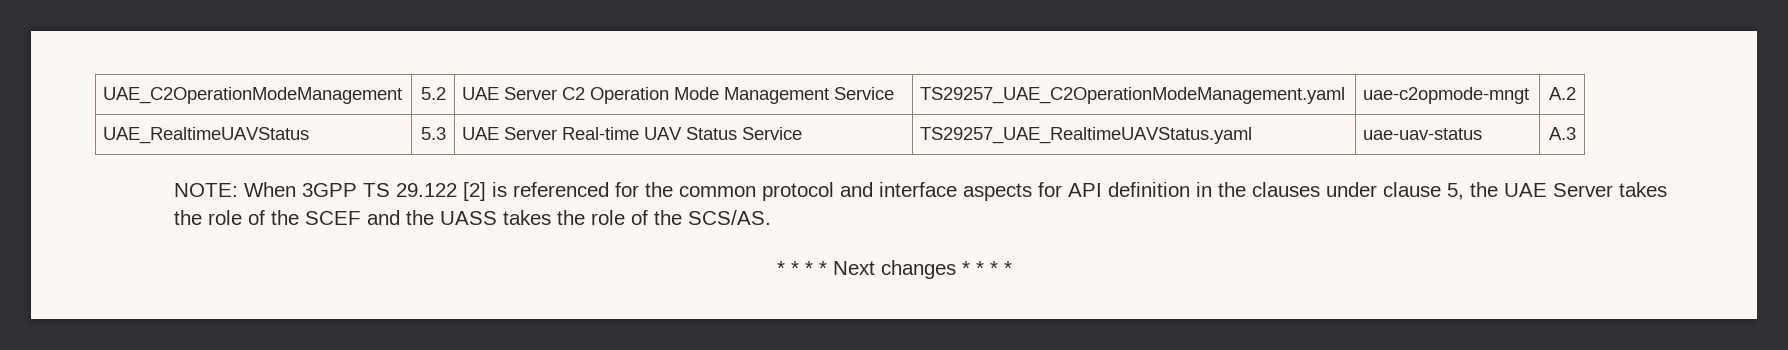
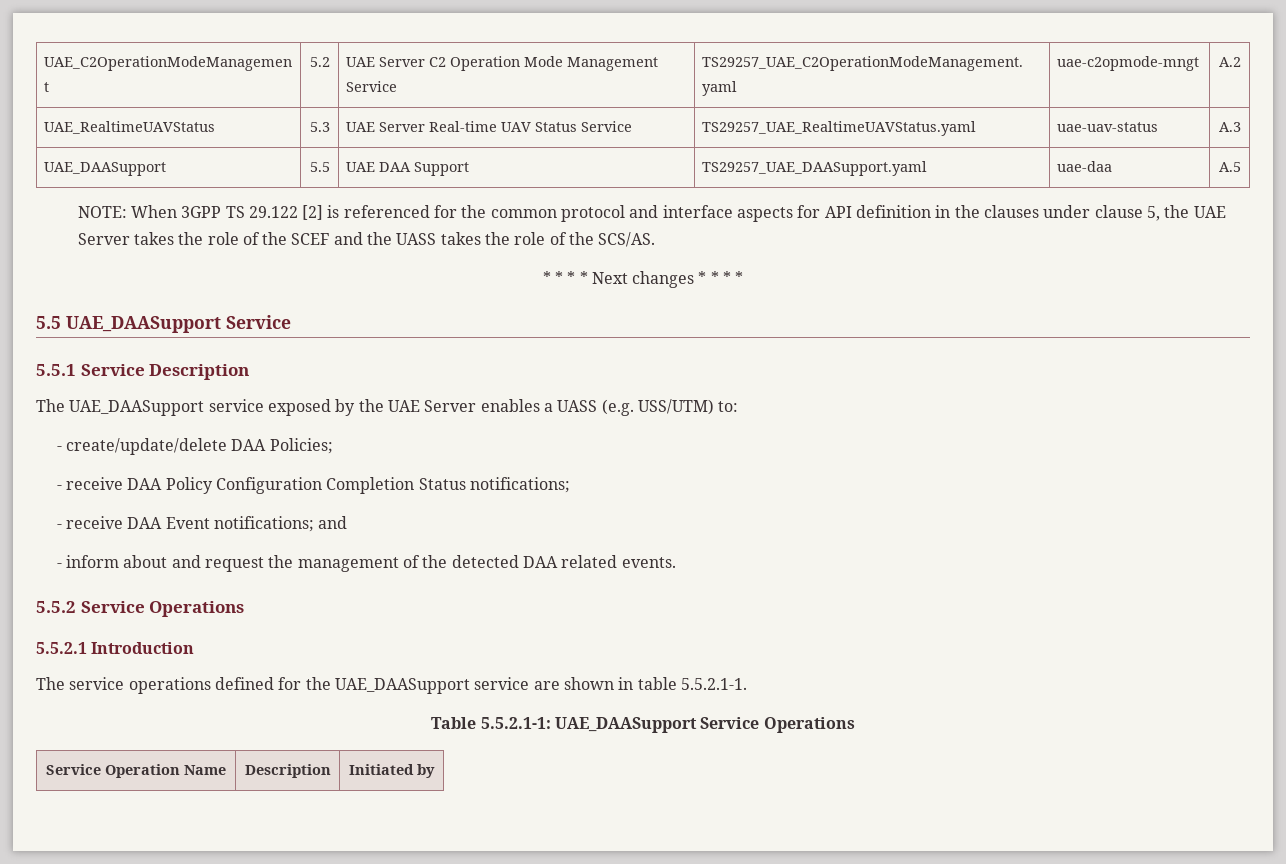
+ UAE_DAASupport | 5.5 | UAE DAA Support | TS29257_UAE_DAASupport.yaml | uae-daa | A.5
+ 5.5 UAE_DAASupport Service
+ 5.5.1 Service Description
+ The UAE_DAASupport service exposed by the UAE Server enables a UASS (e.g. USS/UTM) to:
+ - create/update/delete DAA Policies;
+ - receive DAA Policy Configuration Completion Status notifications;
+ - receive DAA Event notifications; and
+ - inform about and request the management of the detected DAA related events.
+ 5.5.2 Service Operations
+ 5.5.2.1 Introduction
+ The service operations defined for the UAE_DAASupport service are shown in table 5.5.2.1-1.
+ Table 5.5.2.1-1: UAE_DAASupport Service Operations
+ Service Operation Name | Description | Initiated by

